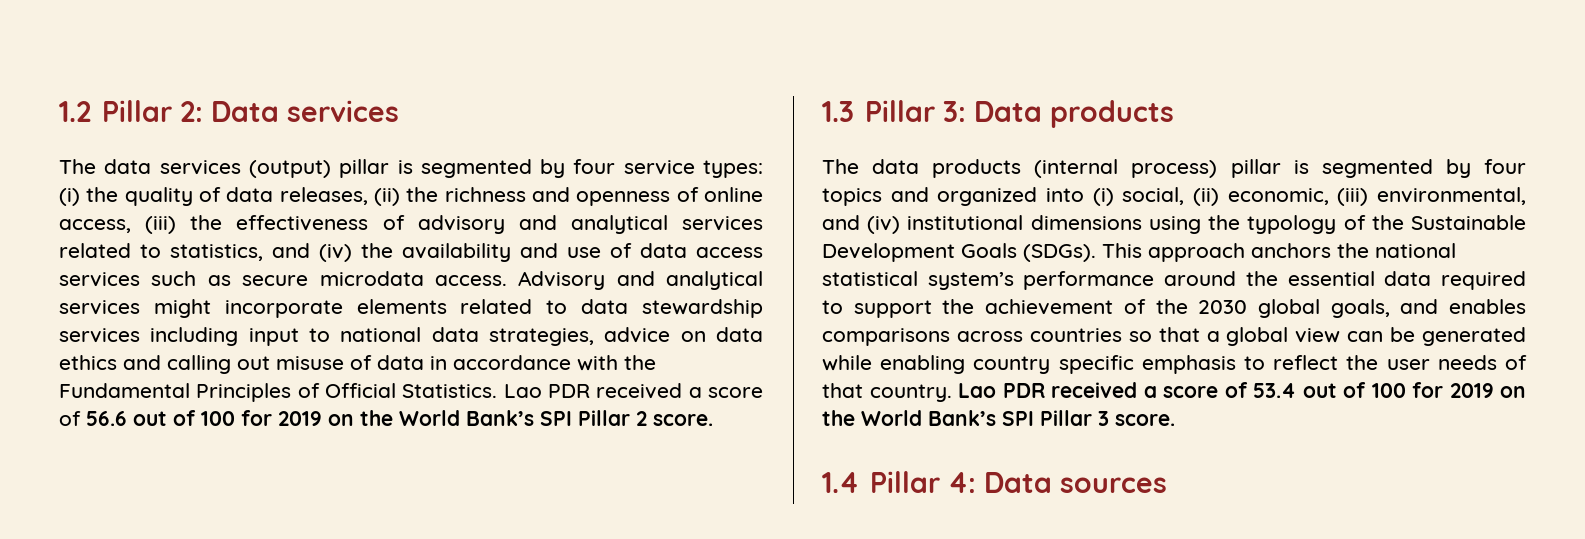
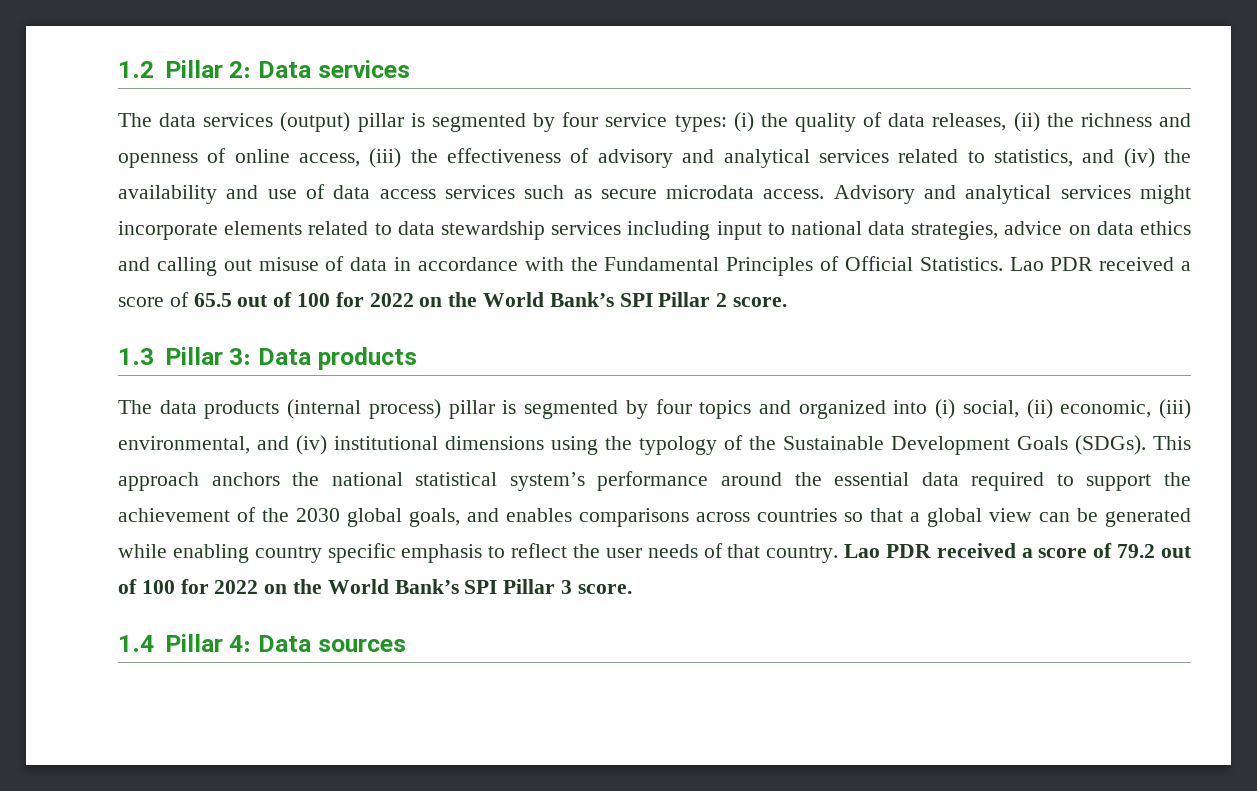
- Lao PDR received a score of 56.6 out of 100 for 2019 on the World Bank’s SPI Pillar 2 score.
+ Lao PDR received a score of 65.5 out of 100 for 2022 on the World Bank’s SPI Pillar 2 score.
- Lao PDR received a score of 53.4 out of 100 for 2019 on the World Bank’s SPI Pillar 3 score.
+ Lao PDR received a score of 79.2 out of 100 for 2022 on the World Bank’s SPI Pillar 3 score.

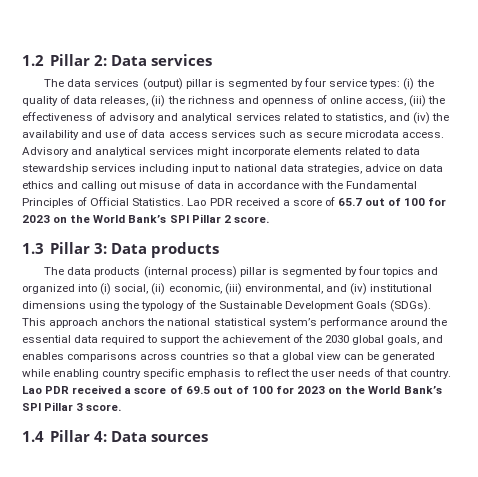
- Lao PDR received a score of 65.5 out of 100 for 2022 on the World Bank’s SPI Pillar 2 score.
+ Lao PDR received a score of 65.7 out of 100 for 2023 on the World Bank’s SPI Pillar 2 score.
- Lao PDR received a score of 79.2 out of 100 for 2022 on the World Bank’s SPI Pillar 3 score.
+ Lao PDR received a score of 69.5 out of 100 for 2023 on the World Bank’s SPI Pillar 3 score.

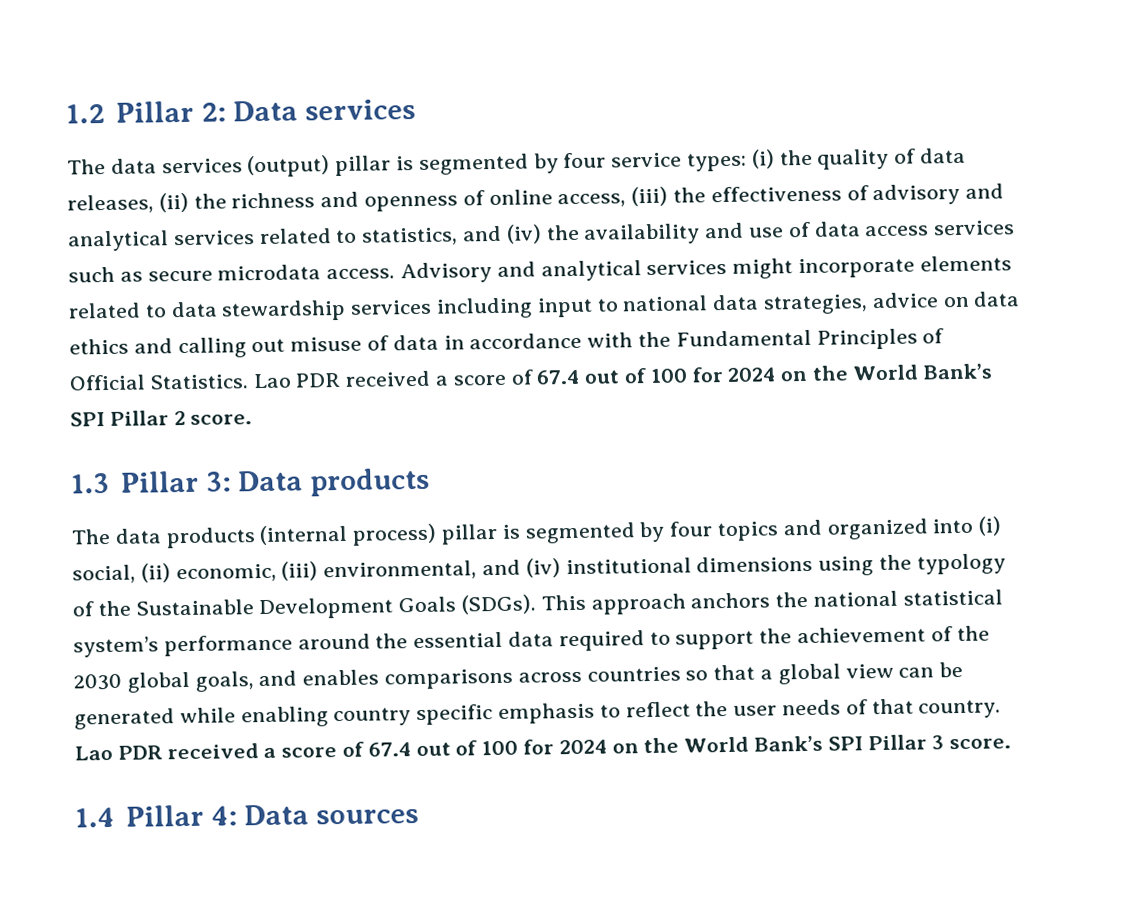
- Lao PDR received a score of 65.7 out of 100 for 2023 on the World Bank’s SPI Pillar 2 score.
+ Lao PDR received a score of 67.4 out of 100 for 2024 on the World Bank’s SPI Pillar 2 score.
- Lao PDR received a score of 69.5 out of 100 for 2023 on the World Bank’s SPI Pillar 3 score.
+ Lao PDR received a score of 67.4 out of 100 for 2024 on the World Bank’s SPI Pillar 3 score.

